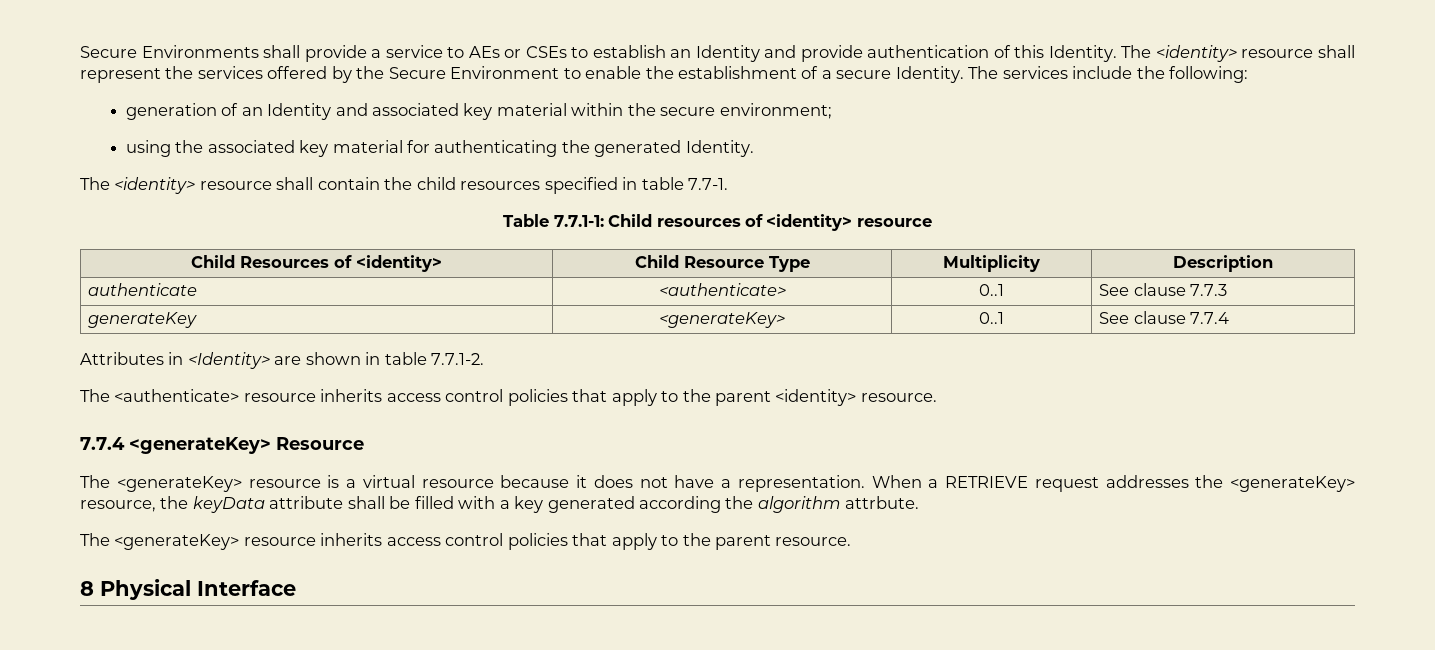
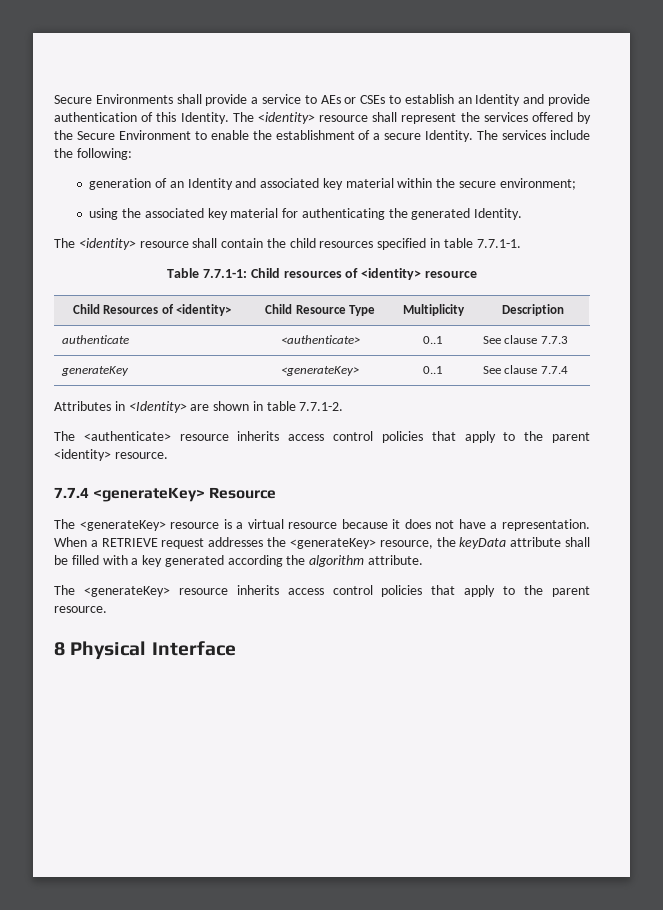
- The <identity> resource shall contain the child resources specified in table 7.7-1.
+ The <identity> resource shall contain the child resources specified in table 7.7.1-1.
- When a RETRIEVE request addresses the <generateKey> resource, the keyData attribute shall be filled with a key generated according the algorithm attrbute.
+ When a RETRIEVE request addresses the <generateKey> resource, the keyData attribute shall be filled with a key generated according the algorithm attribute.

